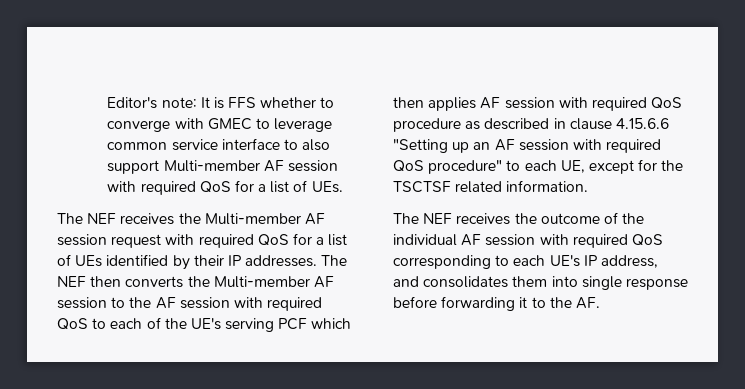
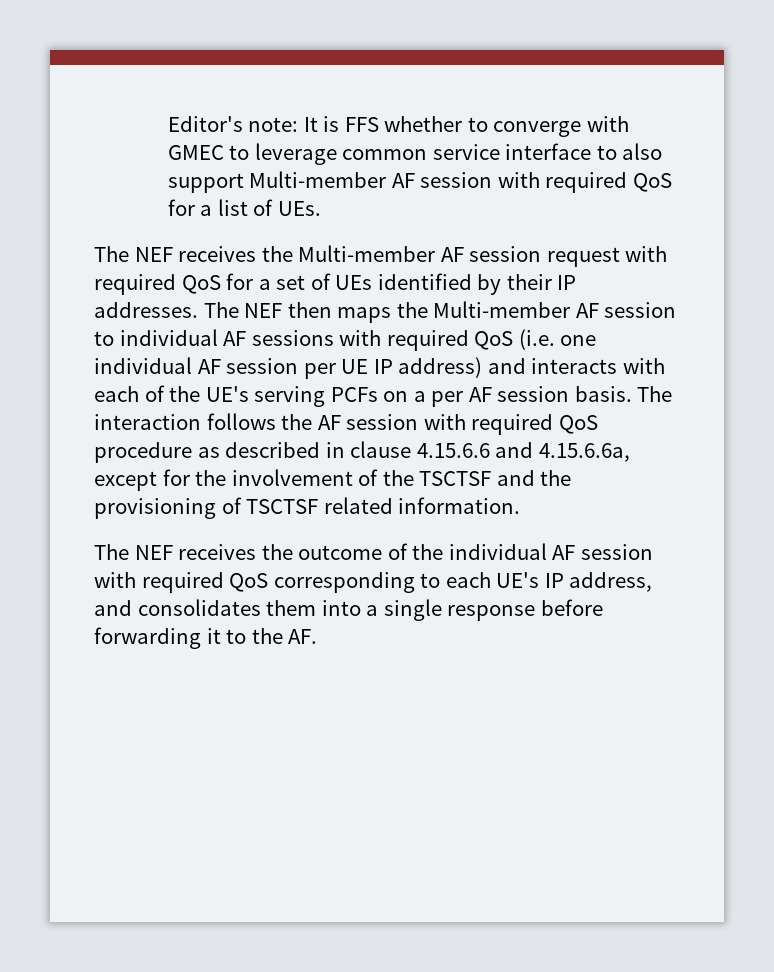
- The NEF receives the Multi-member AF session request with required QoS for a list of UEs identified by their IP addresses.
+ The NEF receives the Multi-member AF session request with required QoS for a set of UEs identified by their IP addresses.
- The NEF then converts the Multi-member AF session to the AF session with required QoS to each of the UE's serving PCF which then applies AF session with required QoS procedure as described in clause 4.15.6.6 "Setting up an AF session with required QoS procedure" to each UE, except for the TSCTSF related information.
+ The NEF then maps the Multi-member AF session to individual AF sessions with required QoS (i.e. one individual AF session per UE IP address) and interacts with each of the UE's serving PCFs on a per AF session basis. The interaction follows the AF session with required QoS procedure as described in clause 4.15.6.6 and 4.15.6.6a, except for the involvement of the TSCTSF and the provisioning of TSCTSF related information.
- The NEF receives the outcome of the individual AF session with required QoS corresponding to each UE's IP address, and consolidates them into single response before forwarding it to the AF.
+ The NEF receives the outcome of the individual AF session with required QoS corresponding to each UE's IP address, and consolidates them into a single response before forwarding it to the AF.

